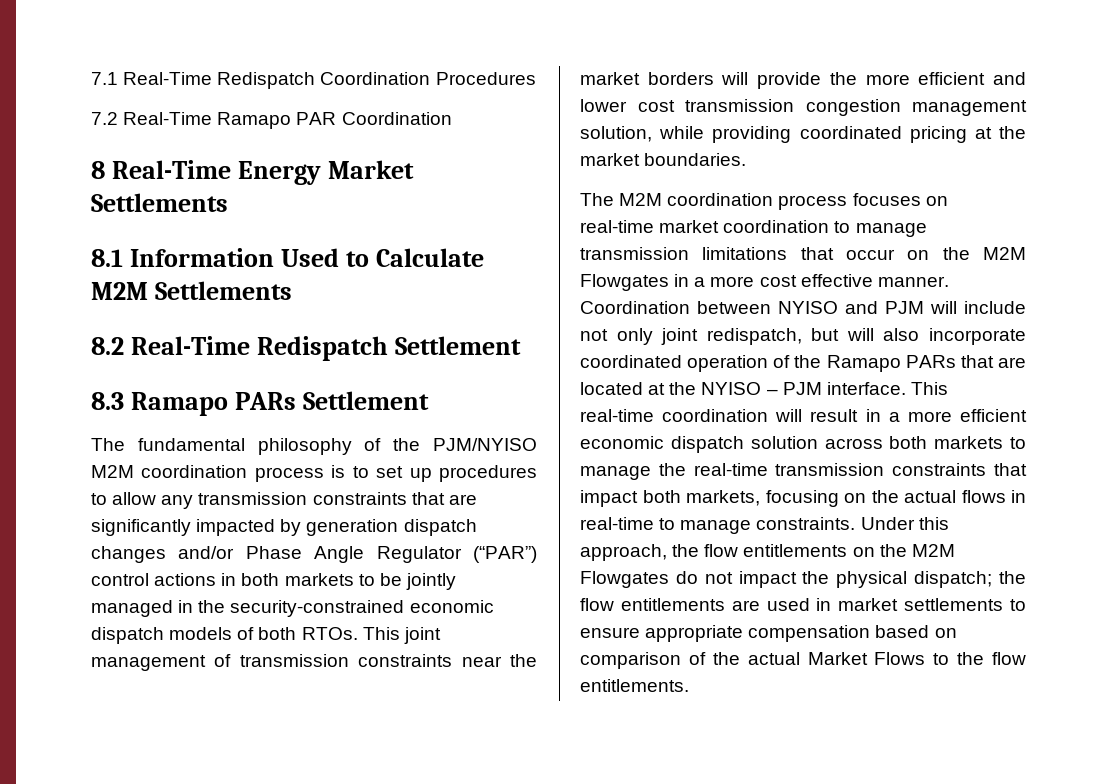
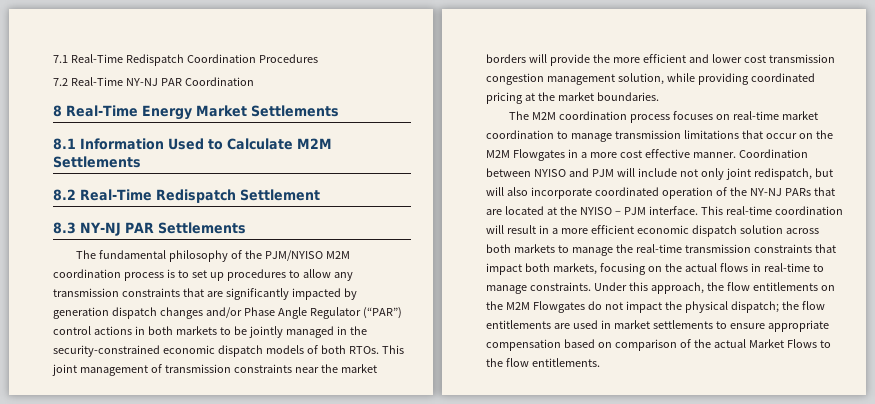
- 7.2 Real-Time Ramapo PAR Coordination
+ 7.2 Real-Time NY-NJ PAR Coordination
- 8.3 Ramapo PARs Settlement
+ 8.3 NY-NJ PAR Settlements
- Coordination between NYISO and PJM will include not only joint redispatch, but will also incorporate coordinated operation of the Ramapo PARs that are located at the NYISO – PJM interface.
+ Coordination between NYISO and PJM will include not only joint redispatch, but will also incorporate coordinated operation of the NY-NJ PARs that are located at the NYISO – PJM interface.

